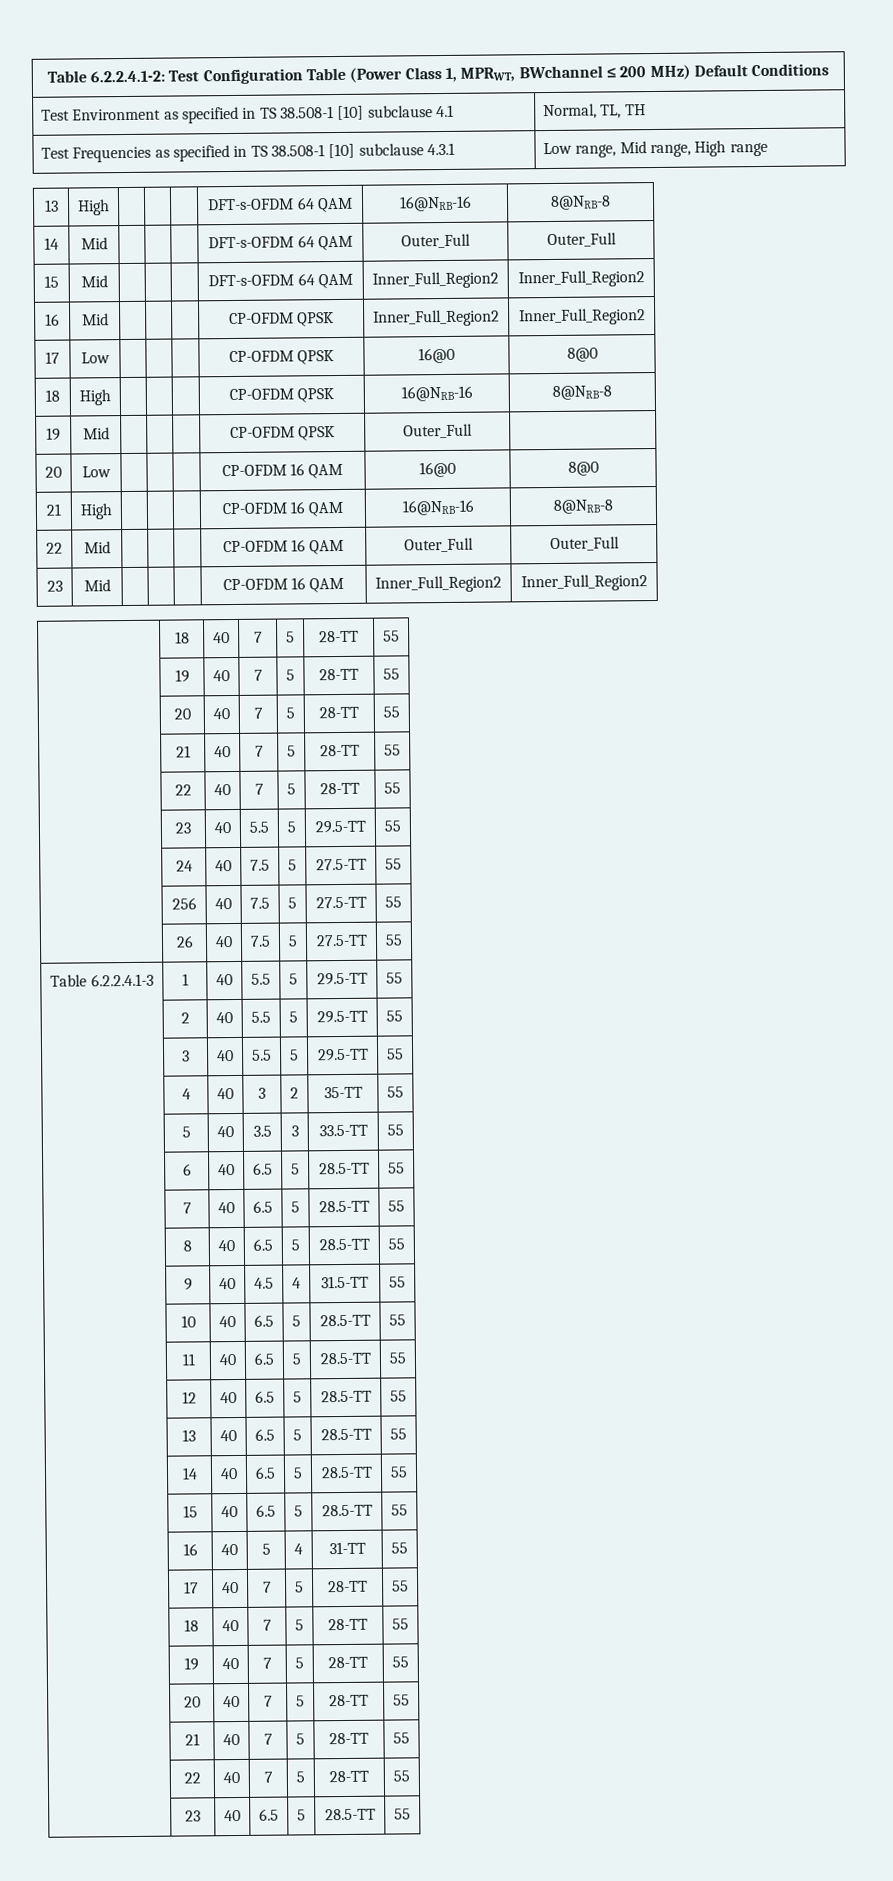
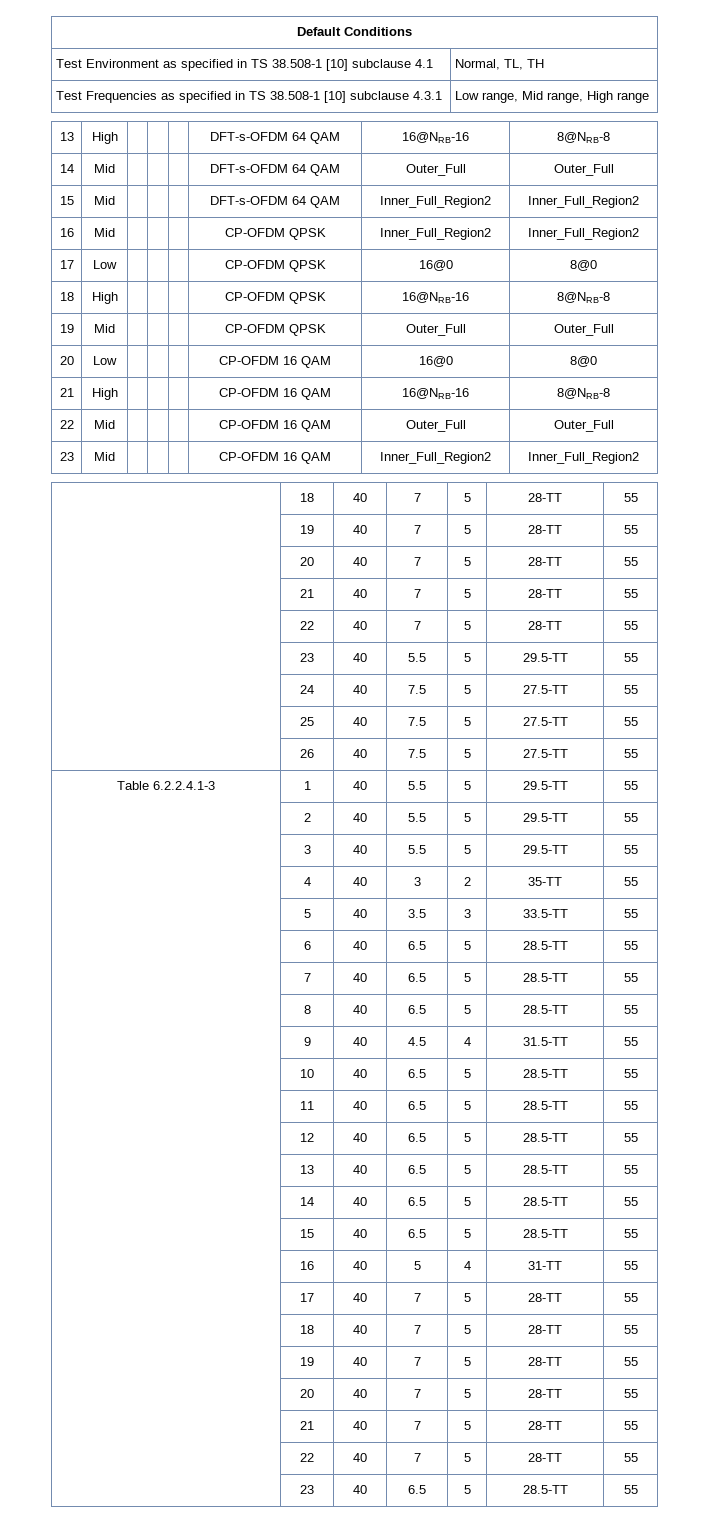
- Table 6.2.2.4.1-2: Test Configuration Table (Power Class 1, MPRWT, BWchannel ≤ 200 MHz) Default Conditions
+ Default Conditions
- 19 | Mid | | | | CP-OFDM QPSK | Outer_Full |
+ 19 | Mid | | | | CP-OFDM QPSK | Outer_Full | Outer_Full
- | 256 | 40 | 7.5 | 5 | 27.5-TT | 55
+ | 25 | 40 | 7.5 | 5 | 27.5-TT | 55

